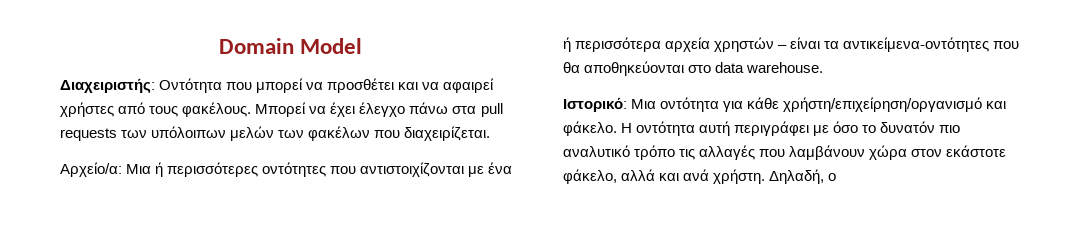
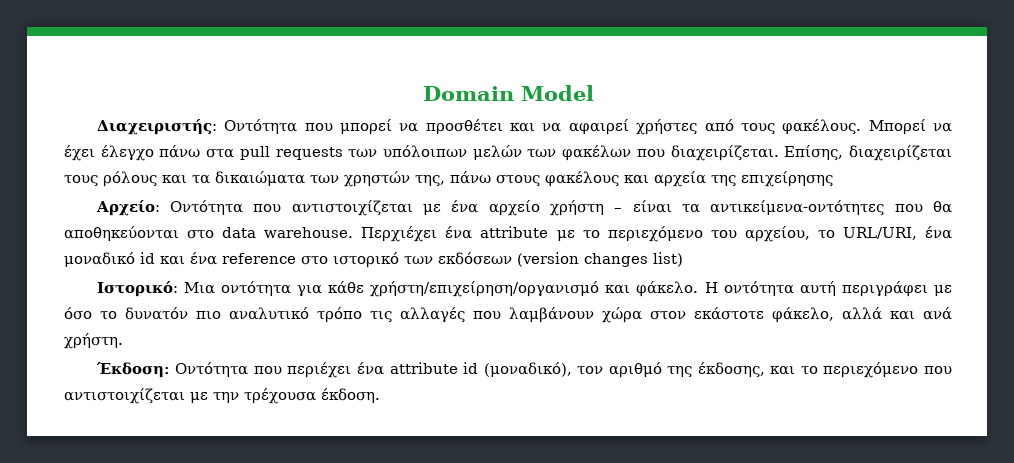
- Μπορεί να έχει έλεγχο πάνω στα pull requests των υπόλοιπων μελών των φακέλων που διαχειρίζεται.
- Αρχείο/α: Μια ή περισσότερες οντότητες που αντιστοιχίζονται με ένα ή περισσότερα αρχεία χρηστών – είναι τα αντικείμενα-οντότητες που θα αποθηκεύονται στο data warehouse.
+ Μπορεί να έχει έλεγχο πάνω στα pull requests των υπόλοιπων μελών των φακέλων που διαχειρίζεται. Επίσης, διαχειρίζεται τους ρόλους και τα δικαιώματα των χρηστών της, πάνω στους φακέλους και αρχεία της επιχείρησης
+ Αρχείο: Οντότητα που αντιστοιχίζεται με ένα αρχείο χρήστη – είναι τα αντικείμενα-οντότητες που θα αποθηκεύονται στο data warehouse. Περχιέχει ένα attribute με το περιεχόμενο του αρχείου, το URL/URI, ένα μοναδικό id και ένα reference στο ιστορικό των εκδόσεων (version changes list)
- Η οντότητα αυτή περιγράφει με όσο το δυνατόν πιο αναλυτικό τρόπο τις αλλαγές που λαμβάνουν χώρα στον εκάστοτε φάκελο, αλλά και ανά χρήστη. Δηλαδή, ο
+ Η οντότητα αυτή περιγράφει με όσο το δυνατόν πιο αναλυτικό τρόπο τις αλλαγές που λαμβάνουν χώρα στον εκάστοτε φάκελο, αλλά και ανά χρήστη.
+ Έκδοση: Οντότητα που περιέχει ένα attribute id (μοναδικό), τον αριθμό της έκδοσης, και το περιεχόμενο που αντιστοιχίζεται με την τρέχουσα έκδοση.

